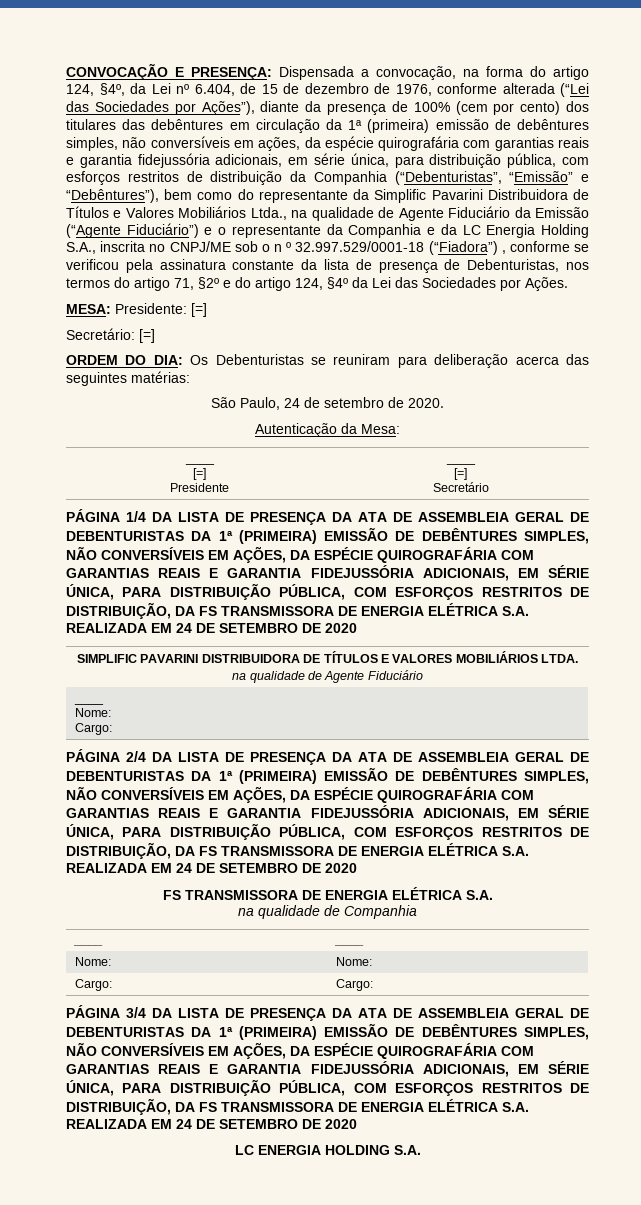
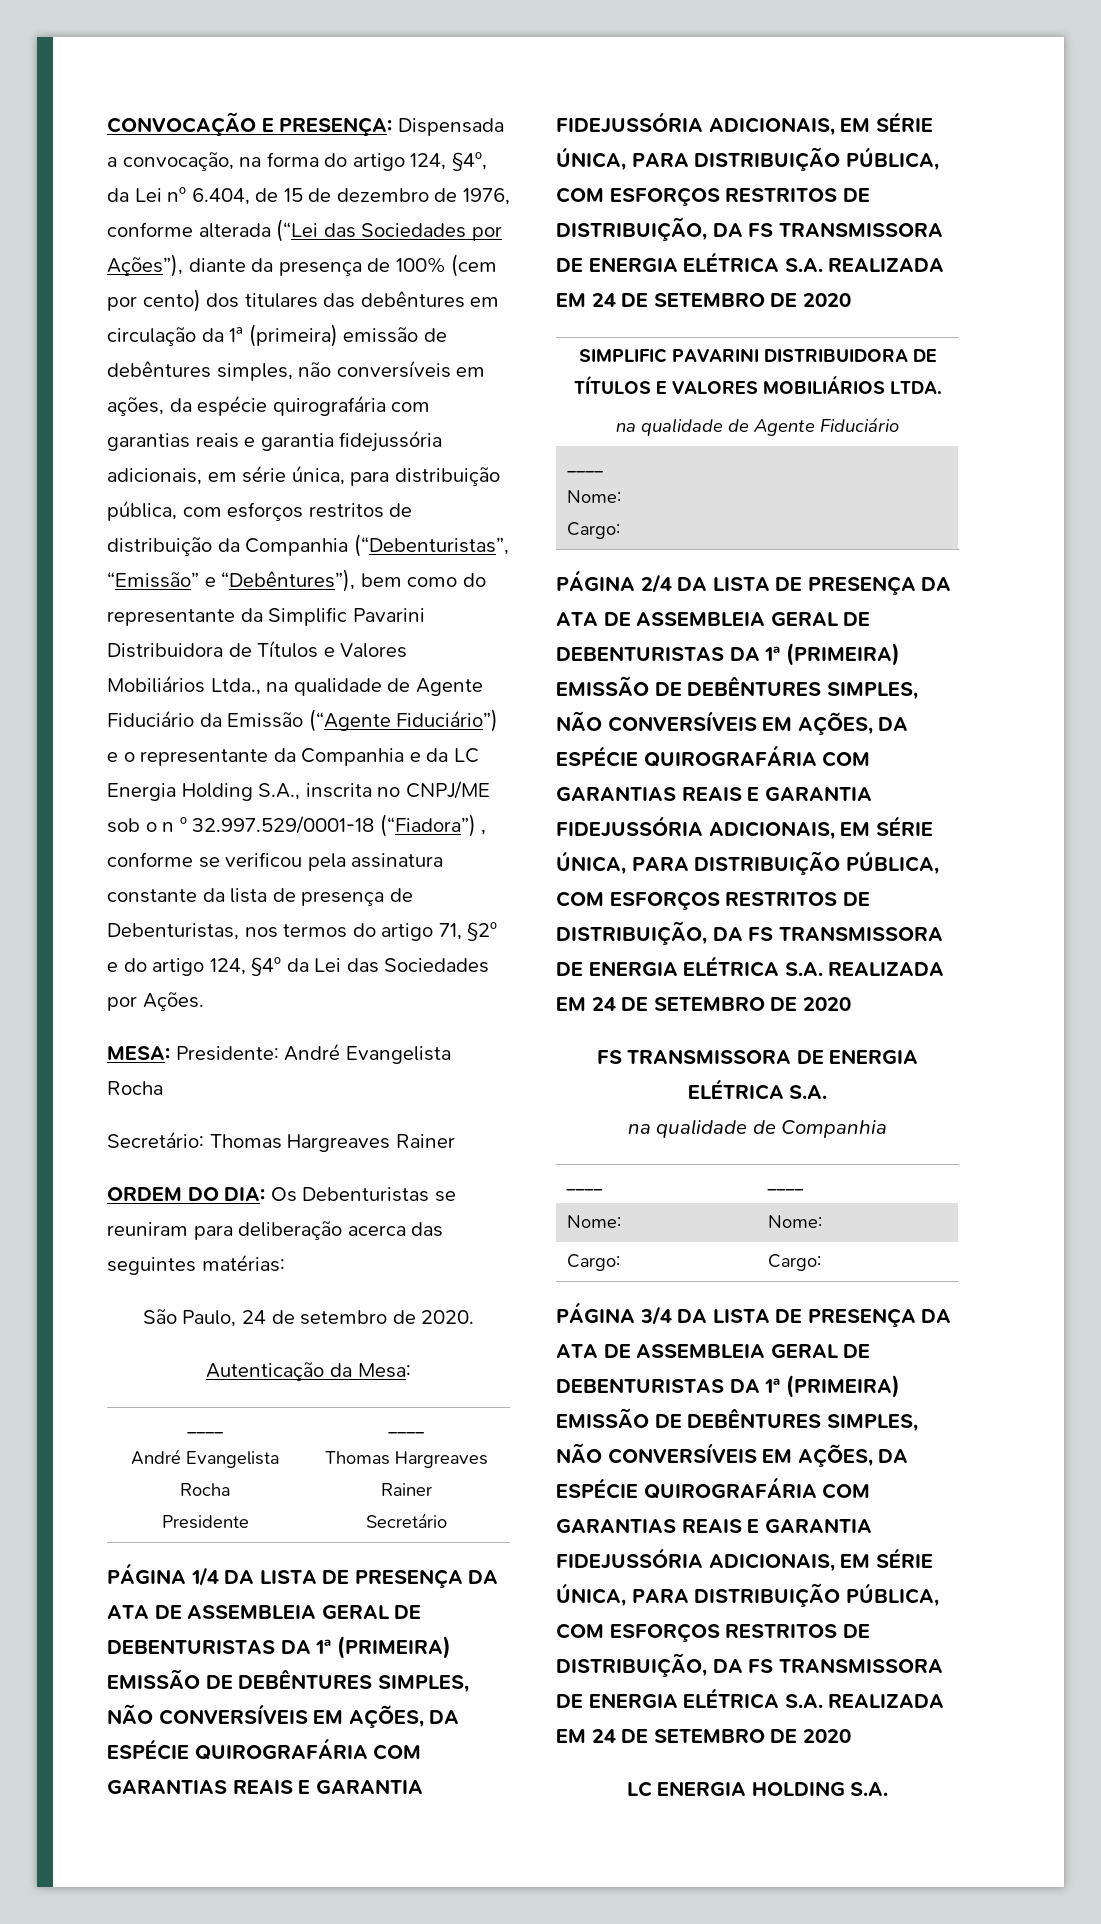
- MESA: Presidente: [=]
- Secretário: [=]
+ MESA: Presidente: André Evangelista Rocha
+ Secretário: Thomas Hargreaves Rainer
  Autenticação da Mesa:
  ____
- [=]
+ André Evangelista Rocha
  Presidente | ____
- [=]
+ Thomas Hargreaves Rainer

